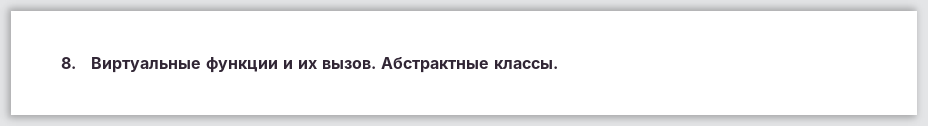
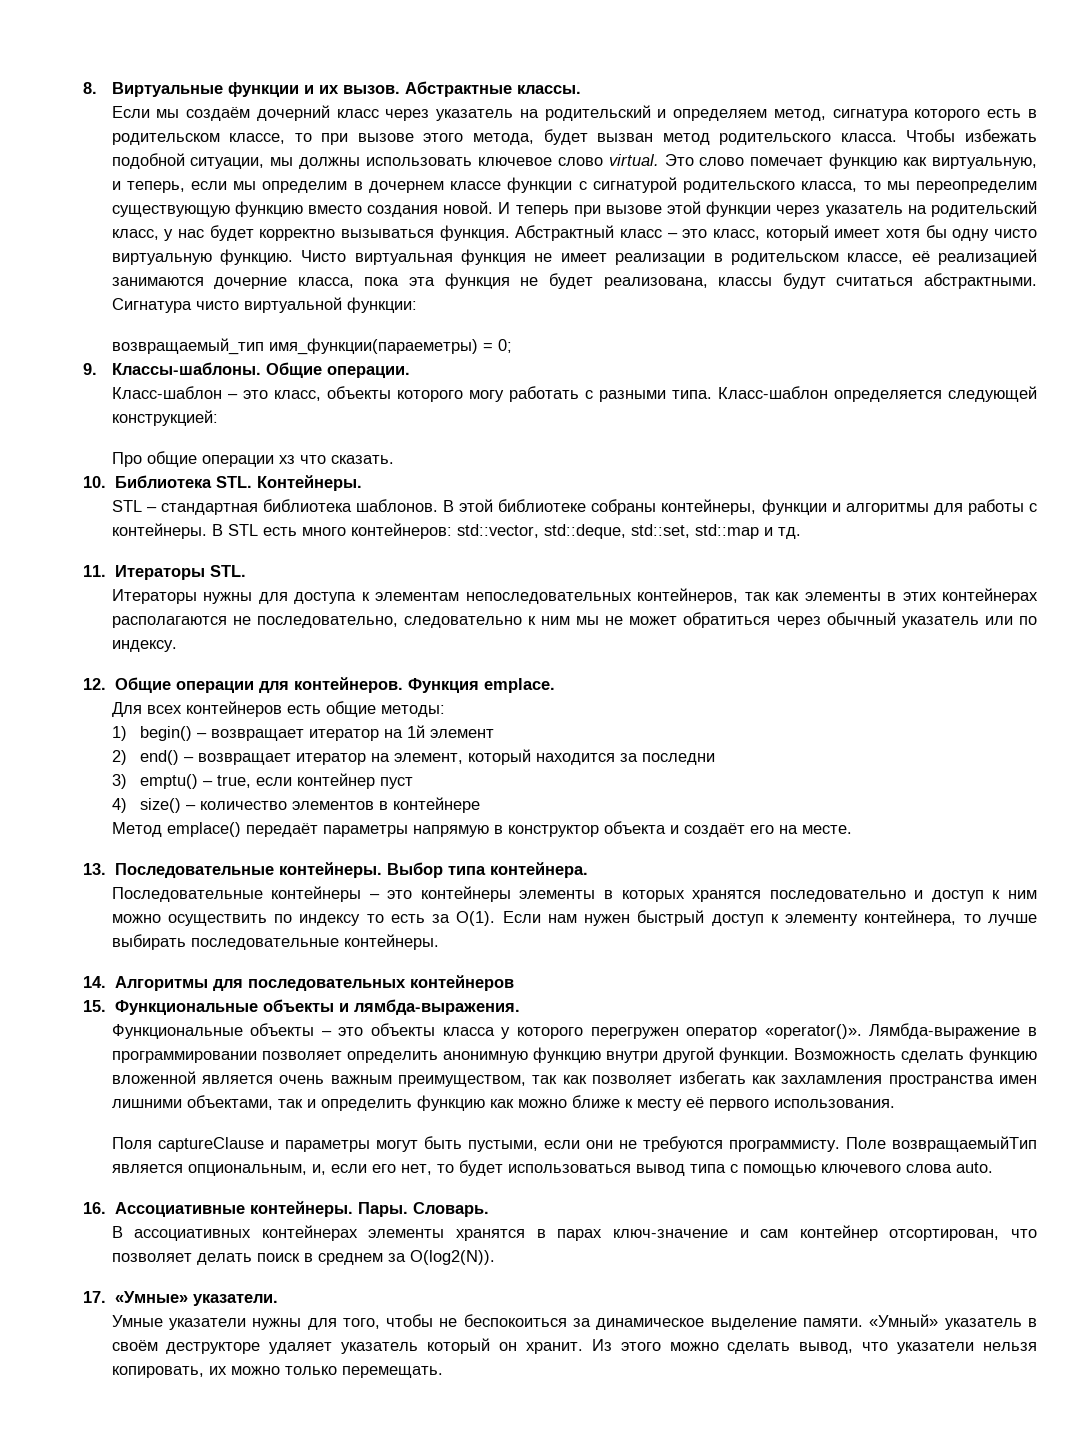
+ Если мы создаём дочерний класс через указатель на родительский и определяем метод, сигнатура которого есть в родительском классе, то при вызове этого метода, будет вызван метод родительского класса. Чтобы избежать подобной ситуации, мы должны использовать ключевое слово virtual. Это слово помечает функцию как виртуальную, и теперь, если мы определим в дочернем классе функции с сигнатурой родительского класса, то мы переопределим существующую функцию вместо создания новой. И теперь при вызове этой функции через указатель на родительский класс, у нас будет корректно вызываться функция. Абстрактный класс – это класс, который имеет хотя бы одну чисто виртуальную функцию. Чисто виртуальная функция не имеет реализации в родительском классе, её реализацией занимаются дочерние класса, пока эта функция не будет реализована, классы будут считаться абстрактными. Сигнатура чисто виртуальной функции:
+ возвращаемый_тип имя_функции(параеметры) = 0;
+ 9. Классы-шаблоны. Общие операции.
+ Класс-шаблон – это класс, объекты которого могу работать с разными типа. Класс-шаблон определяется следующей конструкцией:
+ Про общие операции хз что сказать.
+ 10. Библиотека STL. Контейнеры.
+ STL – стандартная библиотека шаблонов. В этой библиотеке собраны контейнеры, функции и алгоритмы для работы с контейнеры. В STL есть много контейнеров: std::vector, std::deque, std::set, std::map и тд.
+ 11. Итераторы STL.
+ Итераторы нужны для доступа к элементам непоследовательных контейнеров, так как элементы в этих контейнерах располагаются не последовательно, следовательно к ним мы не может обратиться через обычный указатель или по индексу.
+ 12. Общие операции для контейнеров. Функция emplace.
+ Для всех контейнеров есть общие методы:
+ 1) begin() – возвращает итератор на 1й элемент
+ 2) end() – возвращает итератор на элемент, который находится за последни
+ 3) emptu() – true, если контейнер пуст
+ 4) size() – количество элементов в контейнере
+ Метод emplace() передаёт параметры напрямую в конструктор объекта и создаёт его на месте.
+ 13. Последовательные контейнеры. Выбор типа контейнера.
+ Последовательные контейнеры – это контейнеры элементы в которых хранятся последовательно и доступ к ним можно осуществить по индексу то есть за O(1). Если нам нужен быстрый доступ к элементу контейнера, то лучше выбирать последовательные контейнеры.
+ 14. Алгоритмы для последовательных контейнеров
+ 15. Функциональные объекты и лямбда-выражения.
+ Функциональные объекты – это объекты класса у которого перегружен оператор «operator()». Лямбда-выражение в программировании позволяет определить анонимную функцию внутри другой функции. Возможность сделать функцию вложенной является очень важным преимуществом, так как позволяет избегать как захламления пространства имен лишними объектами, так и определить функцию как можно ближе к месту её первого использования.
+ Поля captureClause и параметры могут быть пустыми, если они не требуются программисту. Поле возвращаемыйТип является опциональным, и, если его нет, то будет использоваться вывод типа с помощью ключевого слова auto.
+ 16. Ассоциативные контейнеры. Пары. Словарь.
+ В ассоциативных контейнерах элементы хранятся в парах ключ-значение и сам контейнер отсортирован, что позволяет делать поиск в среднем за O(log2(N)).
+ 17. «Умные» указатели.
+ Умные указатели нужны для того, чтобы не беспокоиться за динамическое выделение памяти. «Умный» указатель в своём деструкторе удаляет указатель который он хранит. Из этого можно сделать вывод, что указатели нельзя копировать, их можно только перемещать.

